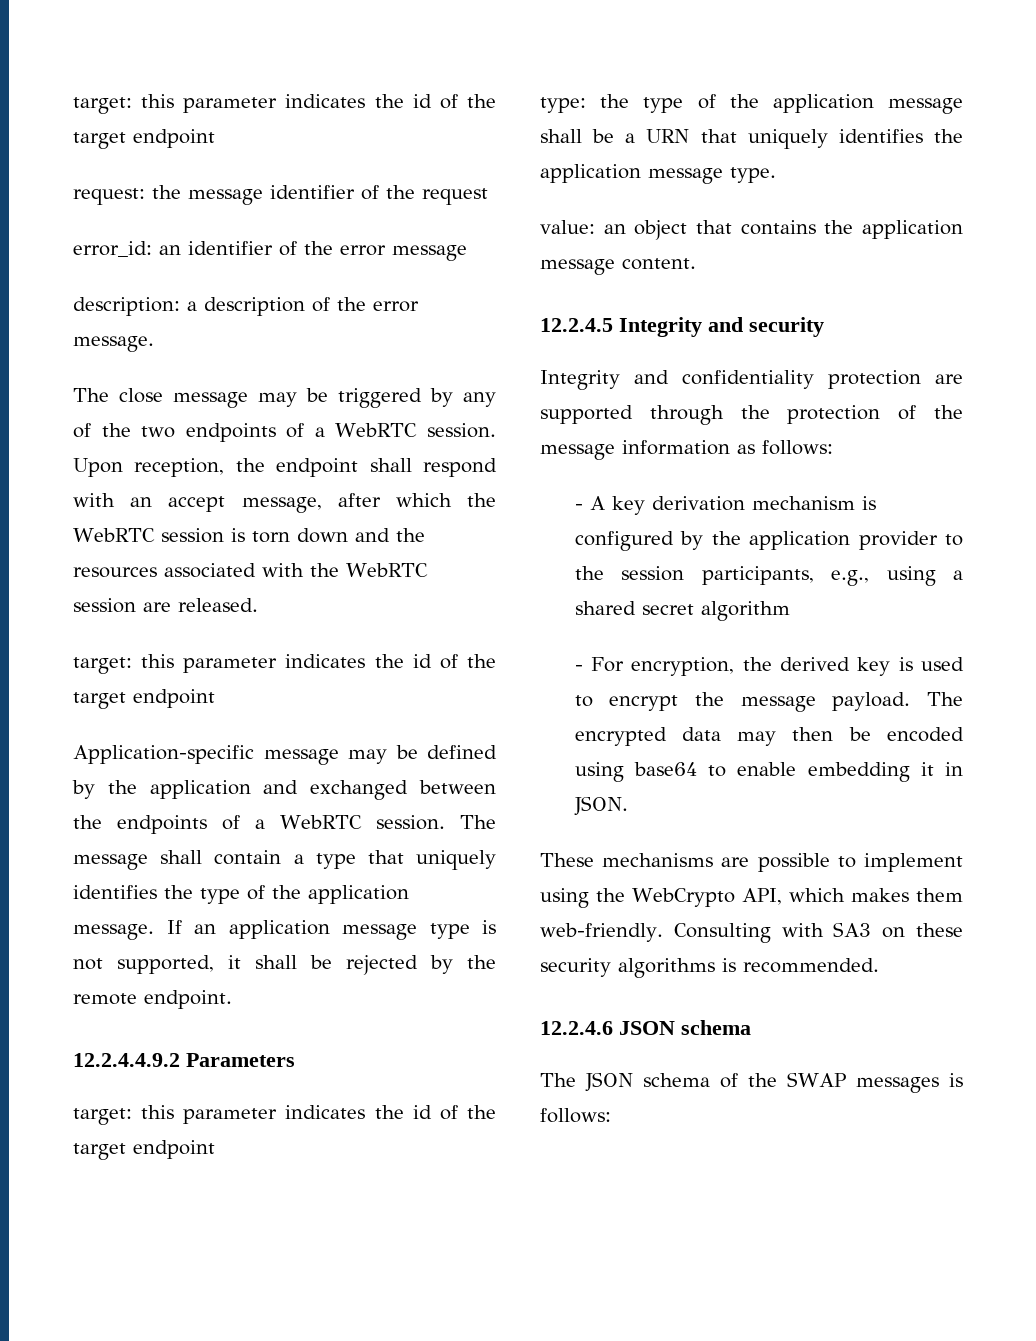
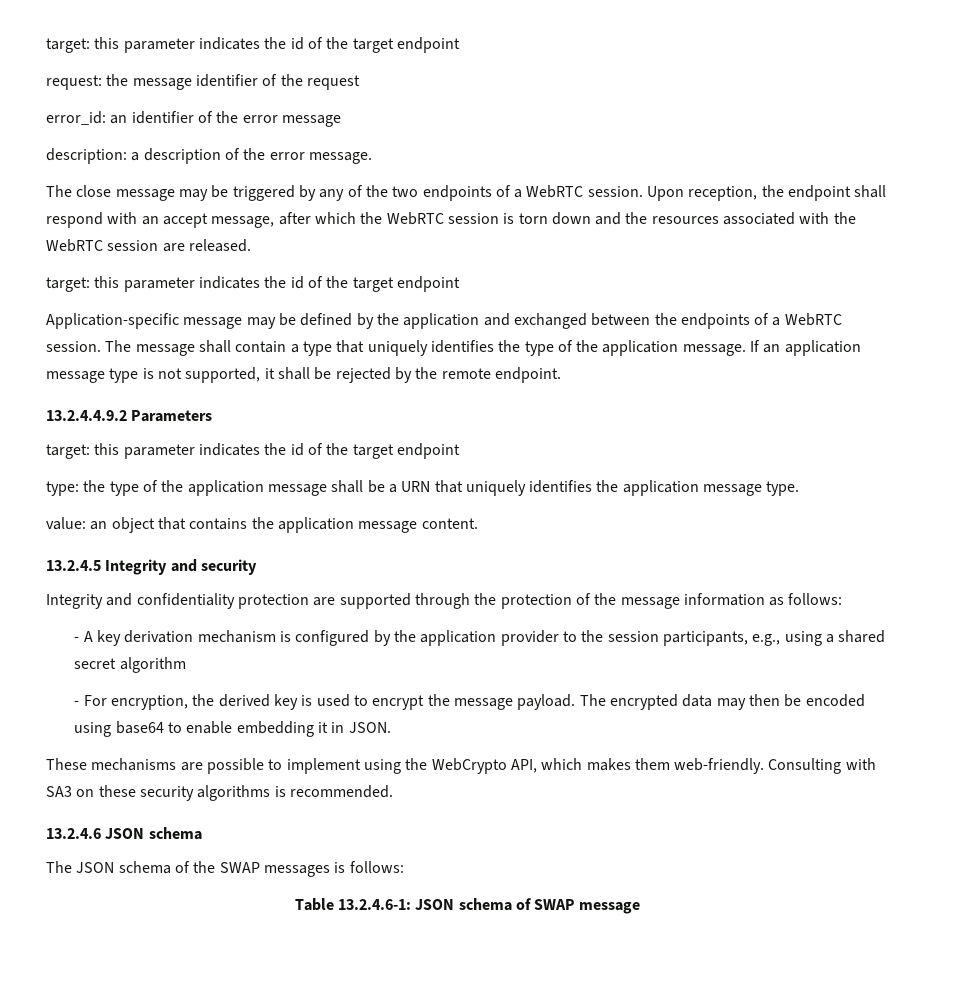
- 12.2.4.4.9.2 Parameters
+ 13.2.4.4.9.2 Parameters
- 12.2.4.5 Integrity and security
+ 13.2.4.5 Integrity and security
- 12.2.4.6 JSON schema
+ 13.2.4.6 JSON schema
+ Table 13.2.4.6-1: JSON schema of SWAP message

